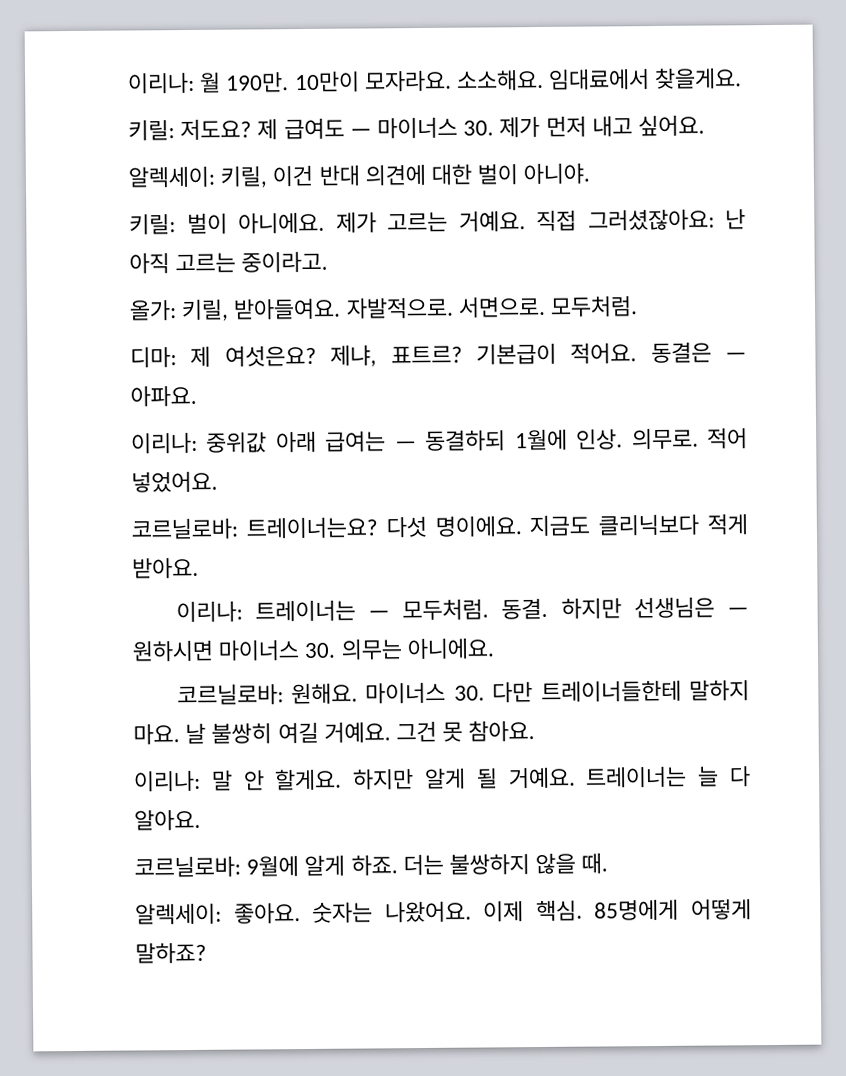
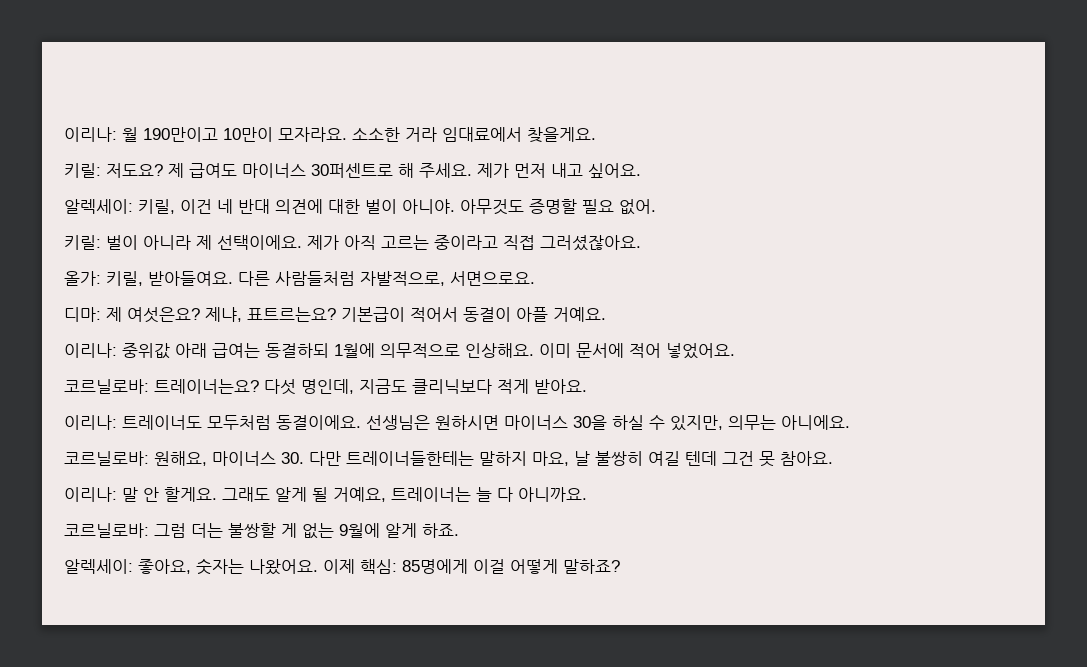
- 이리나: 월 190만. 10만이 모자라요.
+ 이리나: 월 190만이고 10만이 모자라요.
- 소소해요. 임대료에서 찾을게요.
+ 소소한 거라 임대료에서 찾을게요.
- 제 급여도 — 마이너스 30. 제가 먼저 내고 싶어요.
+ 제 급여도 마이너스 30퍼센트로 해 주세요. 제가 먼저 내고 싶어요.
- 알렉세이: 키릴, 이건 반대 의견에 대한 벌이 아니야.
- 키릴: 벌이 아니에요. 제가 고르는 거예요. 직접 그러셨잖아요: 난 아직 고르는 중이라고.
+ 알렉세이: 키릴, 이건 네 반대 의견에 대한 벌이 아니야. 아무것도 증명할 필요 없어.
+ 키릴: 벌이 아니라 제 선택이에요. 제가 아직 고르는 중이라고 직접 그러셨잖아요.
- 자발적으로. 서면으로. 모두처럼.
+ 다른 사람들처럼 자발적으로, 서면으로요.
- 제냐, 표트르? 기본급이 적어요. 동결은 — 아파요.
+ 제냐, 표트르는요? 기본급이 적어서 동결이 아플 거예요.
- 이리나: 중위값 아래 급여는 — 동결하되 1월에 인상. 의무로. 적어 넣었어요.
+ 이리나: 중위값 아래 급여는 동결하되 1월에 의무적으로 인상해요. 이미 문서에 적어 넣었어요.
- 다섯 명이에요. 지금도 클리닉보다 적게 받아요.
+ 다섯 명인데, 지금도 클리닉보다 적게 받아요.
- 이리나: 트레이너는 — 모두처럼. 동결. 하지만 선생님은 — 원하시면 마이너스 30. 의무는 아니에요.
+ 이리나: 트레이너도 모두처럼 동결이에요. 선생님은 원하시면 마이너스 30을 하실 수 있지만, 의무는 아니에요.
- 코르닐로바: 원해요. 마이너스 30. 다만 트레이너들한테 말하지 마요. 날 불쌍히 여길 거예요. 그건 못 참아요.
+ 코르닐로바: 원해요, 마이너스 30. 다만 트레이너들한테는 말하지 마요, 날 불쌍히 여길 텐데 그건 못 참아요.
- 하지만 알게 될 거예요. 트레이너는 늘 다 알아요.
- 코르닐로바: 9월에 알게 하죠. 더는 불쌍하지 않을 때.
- 알렉세이: 좋아요. 숫자는 나왔어요.
+ 그래도 알게 될 거예요, 트레이너는 늘 다 아니까요.
+ 코르닐로바: 그럼 더는 불쌍할 게 없는 9월에 알게 하죠.
+ 알렉세이: 좋아요, 숫자는 나왔어요.
- 이제 핵심. 85명에게 어떻게 말하죠?
+ 이제 핵심: 85명에게 이걸 어떻게 말하죠?

